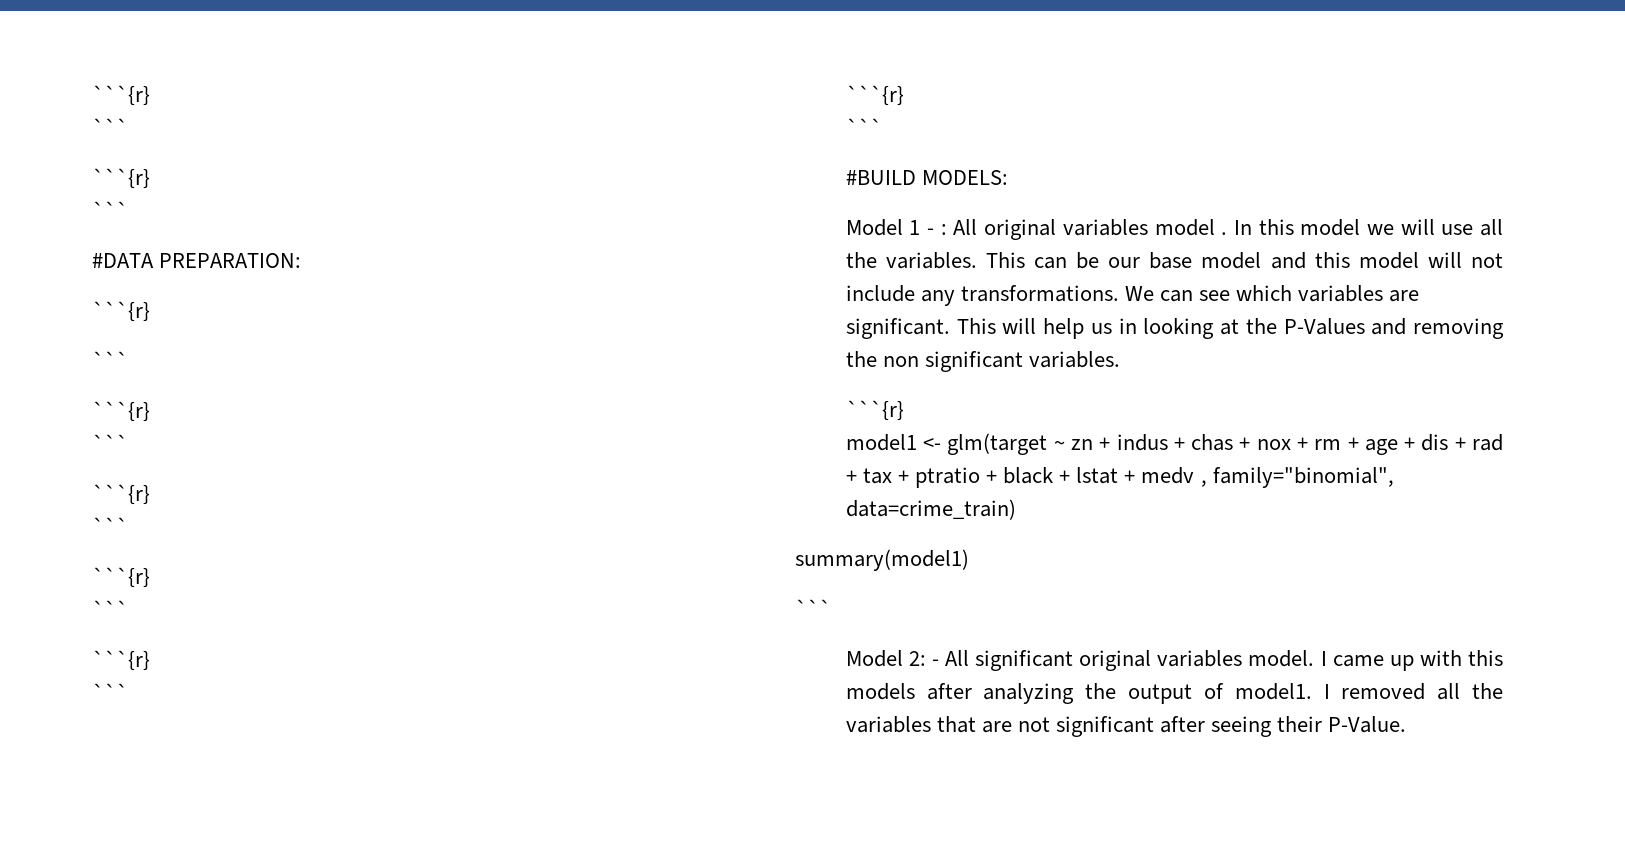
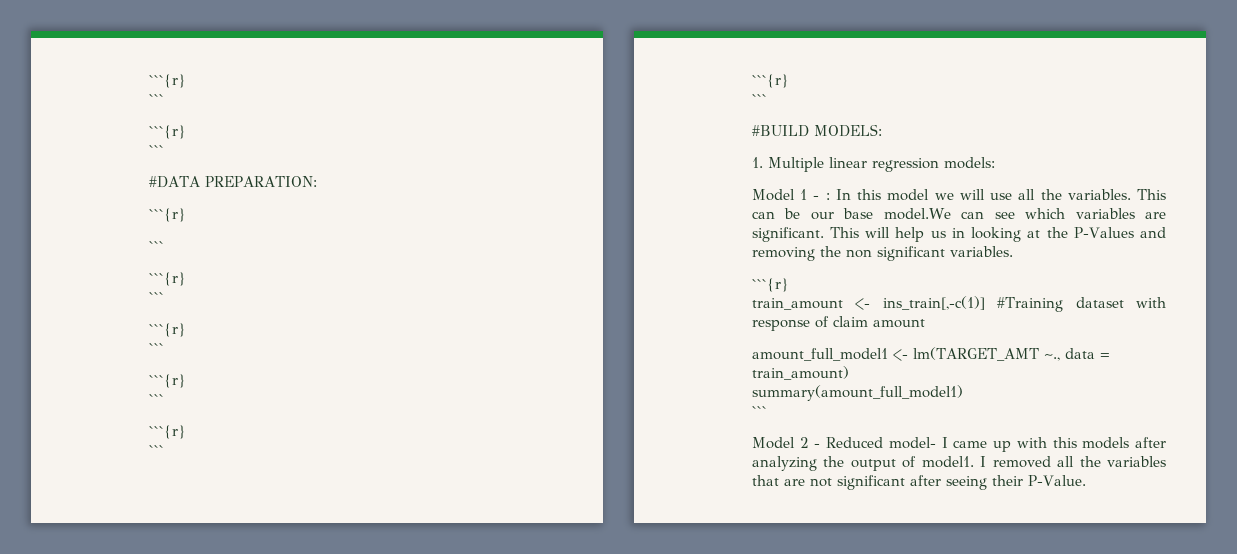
+ 1. Multiple linear regression models:
- Model 1 - : All original variables model . In this model we will use all the variables.
+ Model 1 - : In this model we will use all the variables.
- This can be our base model and this model will not include any transformations. We can see which variables are significant.
+ This can be our base model.We can see which variables are significant.
- model1 <- glm(target ~ zn + indus + chas + nox + rm + age + dis + rad + tax + ptratio + black + lstat + medv , family="binomial", data=crime_train)
- summary(model1)
+ train_amount <- ins_train[,-c(1)] #Training dataset with response of claim amount
+ amount_full_model1 <- lm(TARGET_AMT ~., data = train_amount)
+ summary(amount_full_model1)
  ```
- Model 2: - All significant original variables model. I came up with this models after analyzing the output of model1.
+ Model 2 - Reduced model- I came up with this models after analyzing the output of model1.

